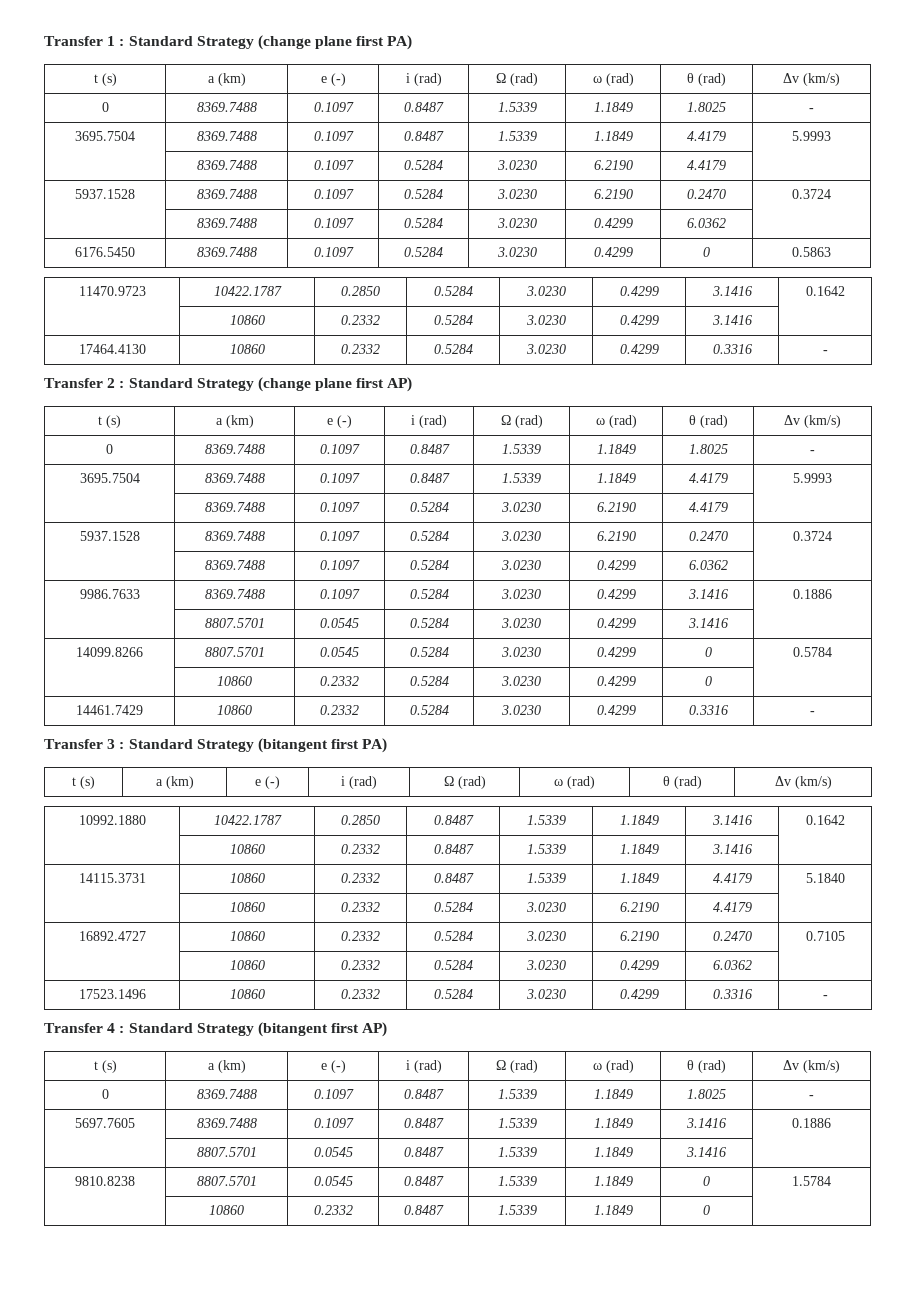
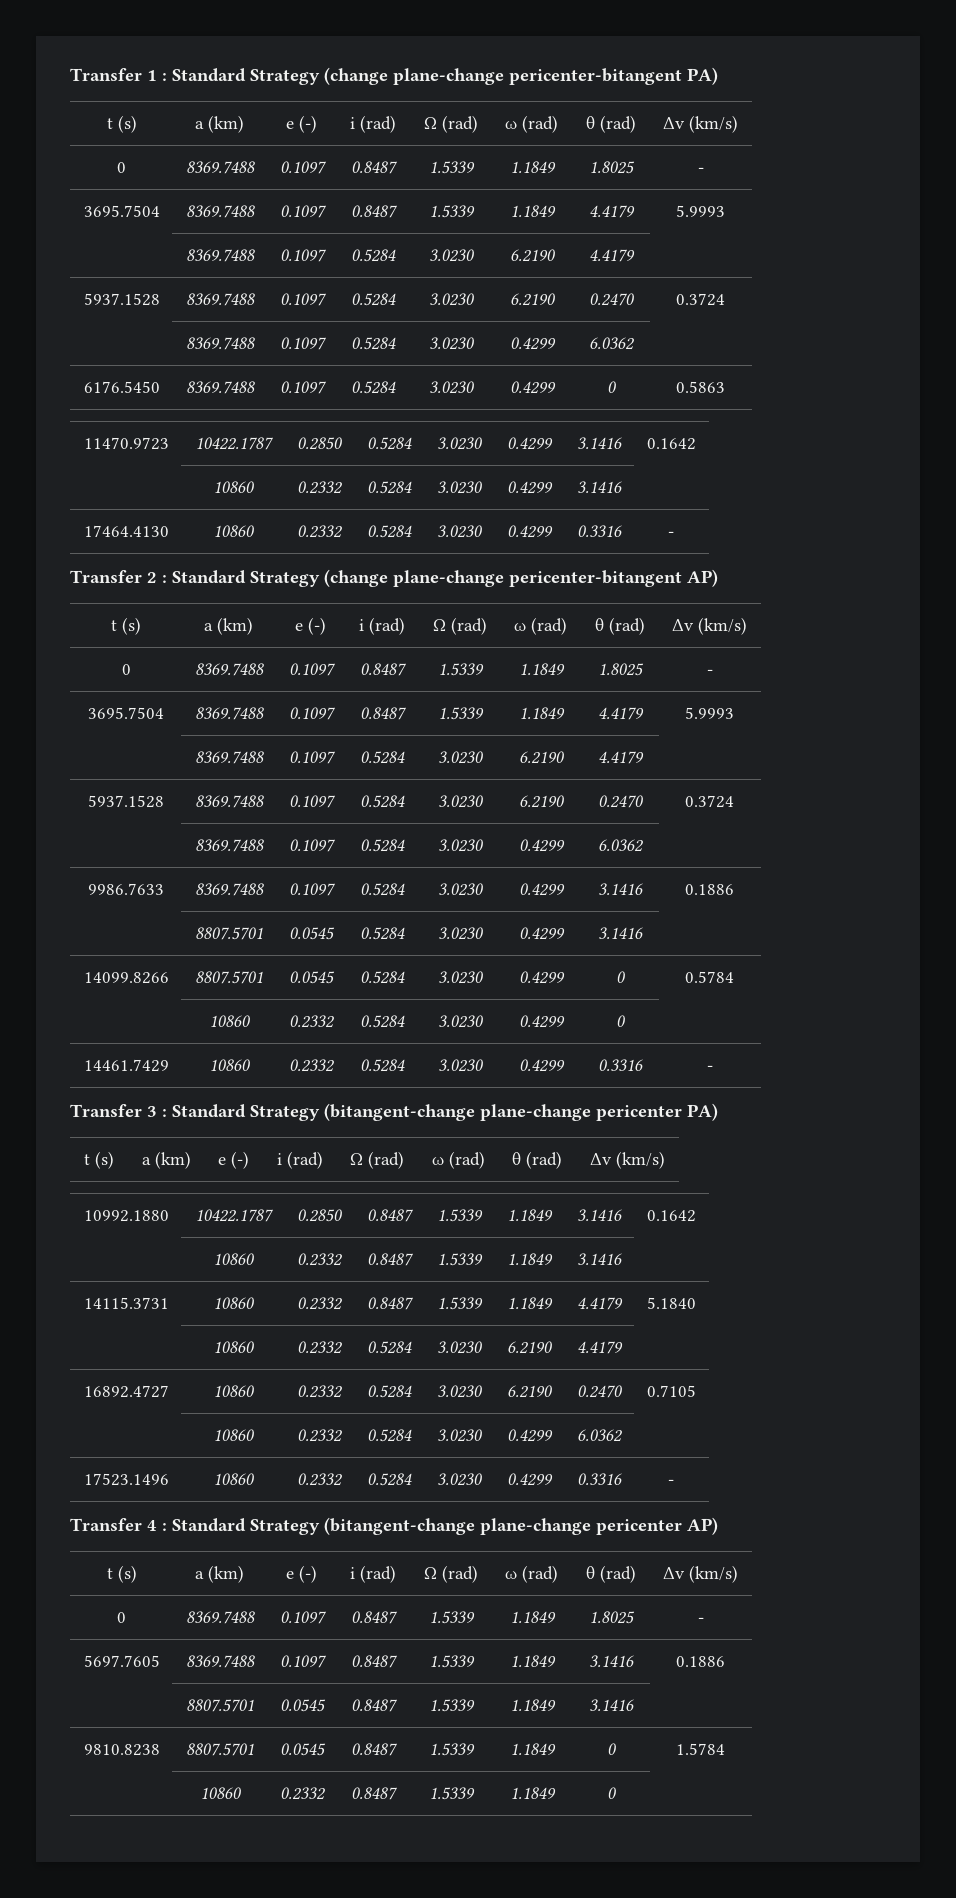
- Transfer 1 : Standard Strategy (change plane first PA)
+ Transfer 1 : Standard Strategy (change plane-change pericenter-bitangent PA)
- Transfer 2 : Standard Strategy (change plane first AP)
+ Transfer 2 : Standard Strategy (change plane-change pericenter-bitangent AP)
- Transfer 3 : Standard Strategy (bitangent first PA)
+ Transfer 3 : Standard Strategy (bitangent-change plane-change pericenter PA)
- Transfer 4 : Standard Strategy (bitangent first AP)
+ Transfer 4 : Standard Strategy (bitangent-change plane-change pericenter AP)

